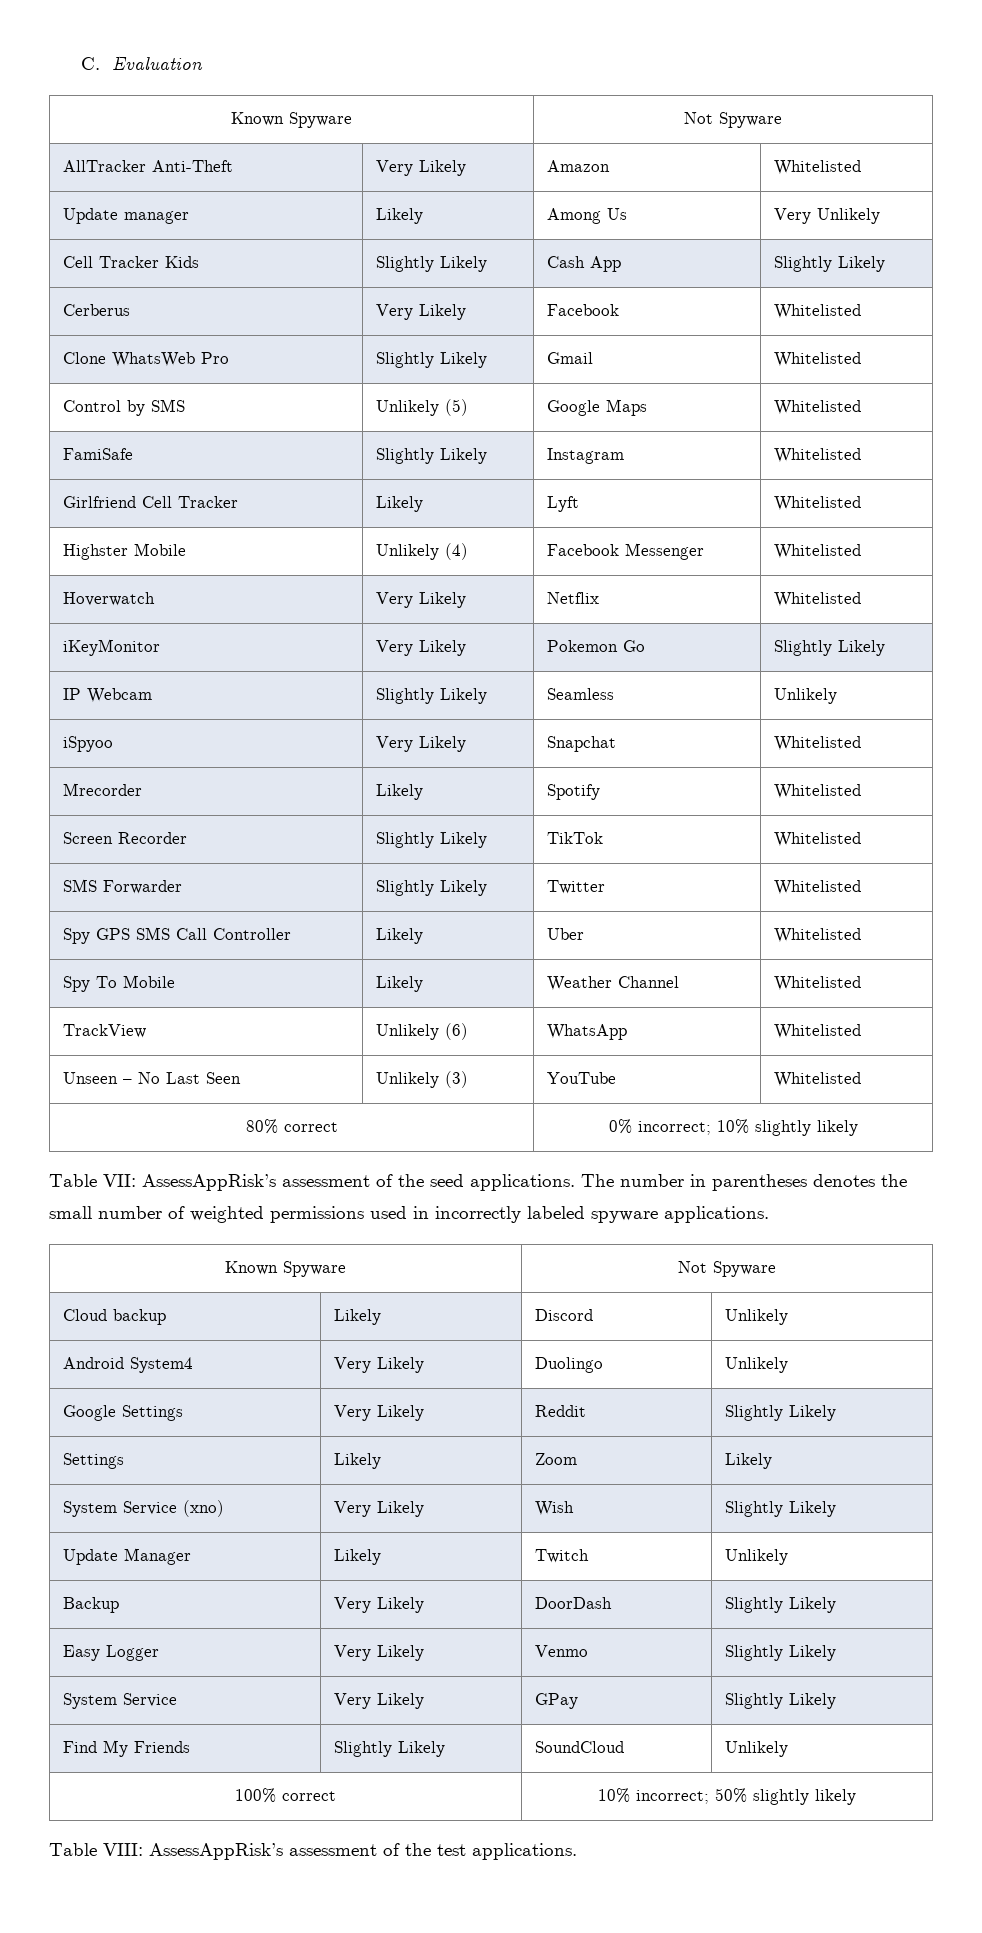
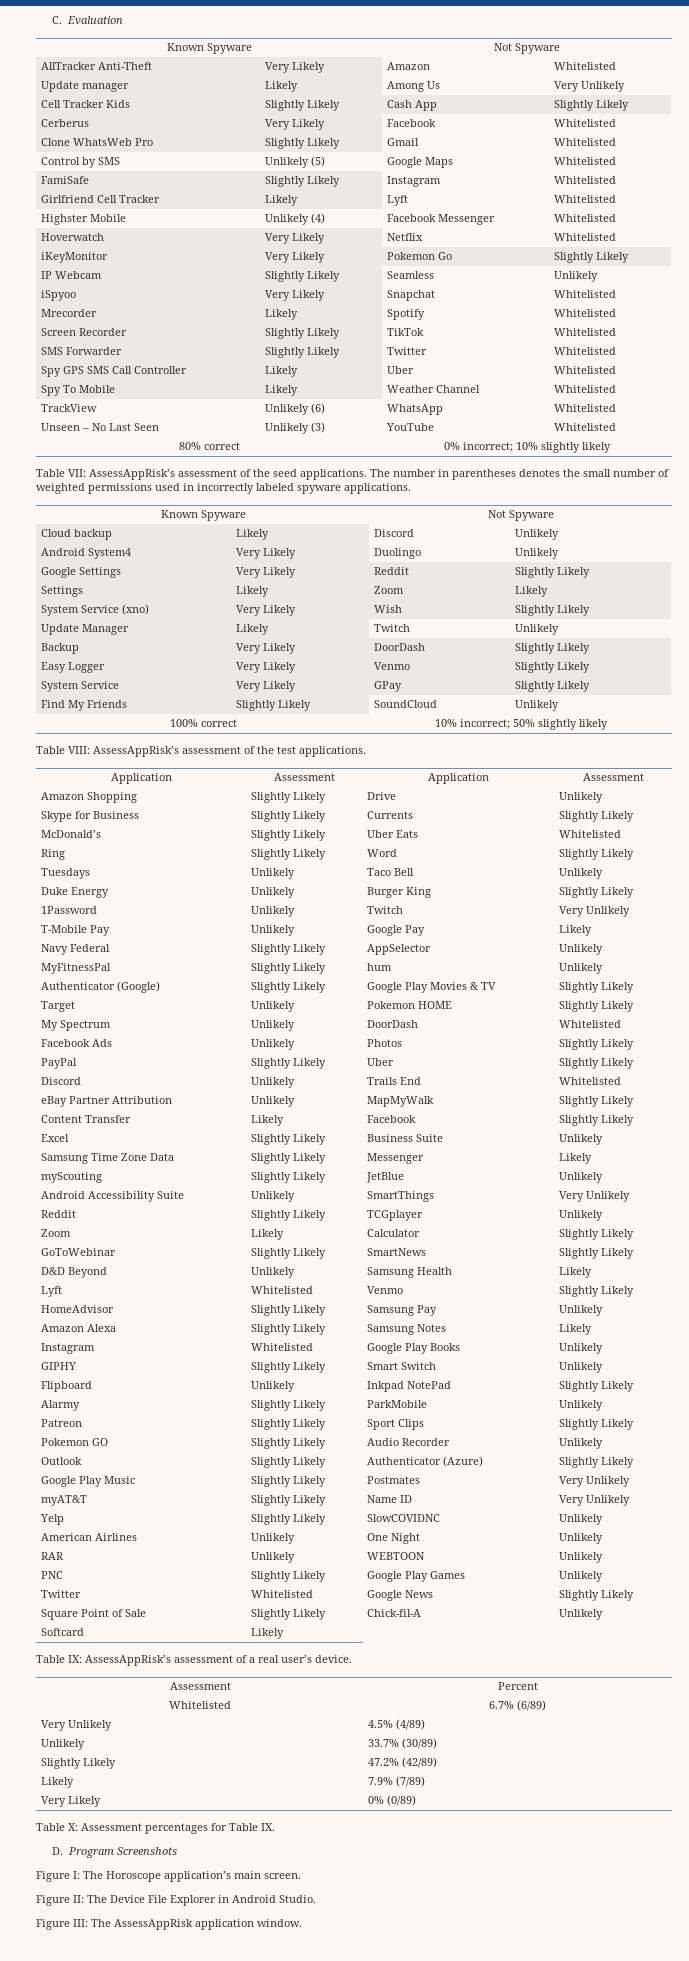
+ Application | Assessment | Application | Assessment
+ Amazon Shopping | Slightly Likely | Drive | Unlikely
+ Skype for Business | Slightly Likely | Currents | Slightly Likely
+ McDonald’s | Slightly Likely | Uber Eats | Whitelisted
+ Ring | Slightly Likely | Word | Slightly Likely
+ Tuesdays | Unlikely | Taco Bell | Unlikely
+ Duke Energy | Unlikely | Burger King | Slightly Likely
+ 1Password | Unlikely | Twitch | Very Unlikely
+ T-Mobile Pay | Unlikely | Google Pay | Likely
+ Navy Federal | Slightly Likely | AppSelector | Unlikely
+ MyFitnessPal | Slightly Likely | hum | Unlikely
+ Authenticator (Google) | Slightly Likely | Google Play Movies & TV | Slightly Likely
+ Target | Unlikely | Pokemon HOME | Slightly Likely
+ My Spectrum | Unlikely | DoorDash | Whitelisted
+ Facebook Ads | Unlikely | Photos | Slightly Likely
+ PayPal | Slightly Likely | Uber | Slightly Likely
+ Discord | Unlikely | Trails End | Whitelisted
+ eBay Partner Attribution | Unlikely | MapMyWalk | Slightly Likely
+ Content Transfer | Likely | Facebook | Slightly Likely
+ Excel | Slightly Likely | Business Suite | Unlikely
+ Samsung Time Zone Data | Slightly Likely | Messenger | Likely
+ myScouting | Slightly Likely | JetBlue | Unlikely
+ Android Accessibility Suite | Unlikely | SmartThings | Very Unlikely
+ Reddit | Slightly Likely | TCGplayer | Unlikely
+ Zoom | Likely | Calculator | Slightly Likely
+ GoToWebinar | Slightly Likely | SmartNews | Slightly Likely
+ D&D Beyond | Unlikely | Samsung Health | Likely
+ Lyft | Whitelisted | Venmo | Slightly Likely
+ HomeAdvisor | Slightly Likely | Samsung Pay | Unlikely
+ Amazon Alexa | Slightly Likely | Samsung Notes | Likely
+ Instagram | Whitelisted | Google Play Books | Unlikely
+ GIPHY | Slightly Likely | Smart Switch | Unlikely
+ Flipboard | Unlikely | Inkpad NotePad | Slightly Likely
+ Alarmy | Slightly Likely | ParkMobile | Unlikely
+ Patreon | Slightly Likely | Sport Clips | Slightly Likely
+ Pokemon GO | Slightly Likely | Audio Recorder | Unlikely
+ Outlook | Slightly Likely | Authenticator (Azure) | Slightly Likely
+ Google Play Music | Slightly Likely | Postmates | Very Unlikely
+ myAT&T | Slightly Likely | Name ID | Very Unlikely
+ Yelp | Slightly Likely | SlowCOVIDNC | Unlikely
+ American Airlines | Unlikely | One Night | Unlikely
+ RAR | Unlikely | WEBTOON | Unlikely
+ PNC | Slightly Likely | Google Play Games | Unlikely
+ Twitter | Whitelisted | Google News | Slightly Likely
+ Square Point of Sale | Slightly Likely | Chick-fil-A | Unlikely
+ Softcard | Likely
+ Table IX: AssessAppRisk’s assessment of a real user’s device.
+ Assessment | Percent
+ Whitelisted | 6.7% (6/89)
+ Very Unlikely | 4.5% (4/89)
+ Unlikely | 33.7% (30/89)
+ Slightly Likely | 47.2% (42/89)
+ Likely | 7.9% (7/89)
+ Very Likely | 0% (0/89)
+ Table X: Assessment percentages for Table IX.
+ D. Program Screenshots
+ Figure I: The Horoscope application’s main screen.
+ Figure II: The Device File Explorer in Android Studio.
+ Figure III: The AssessAppRisk application window.

